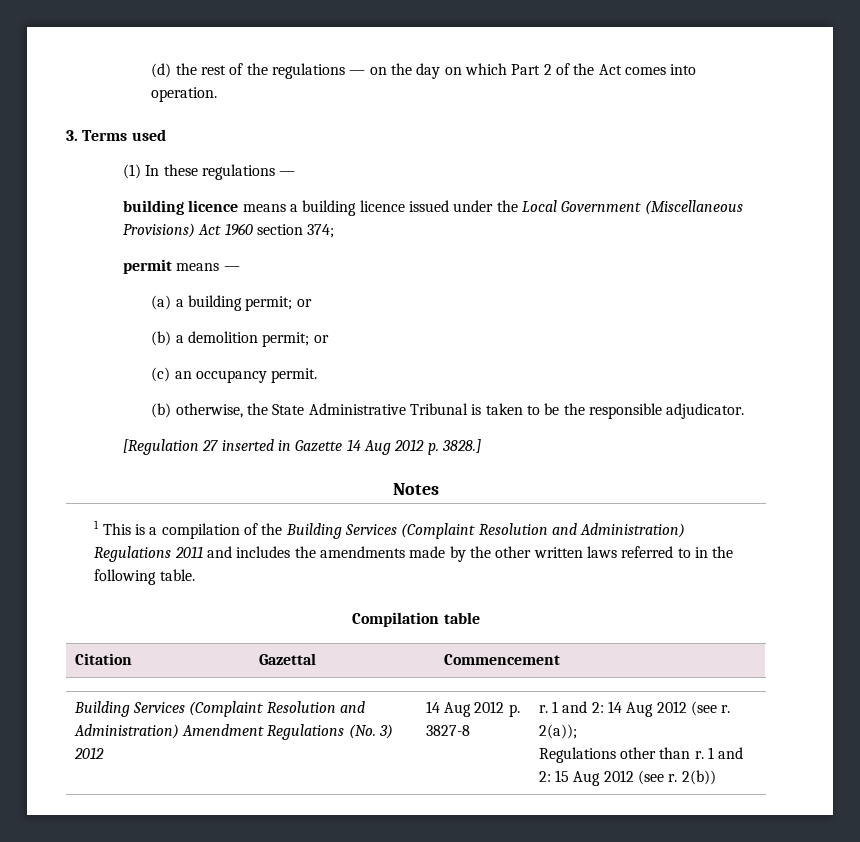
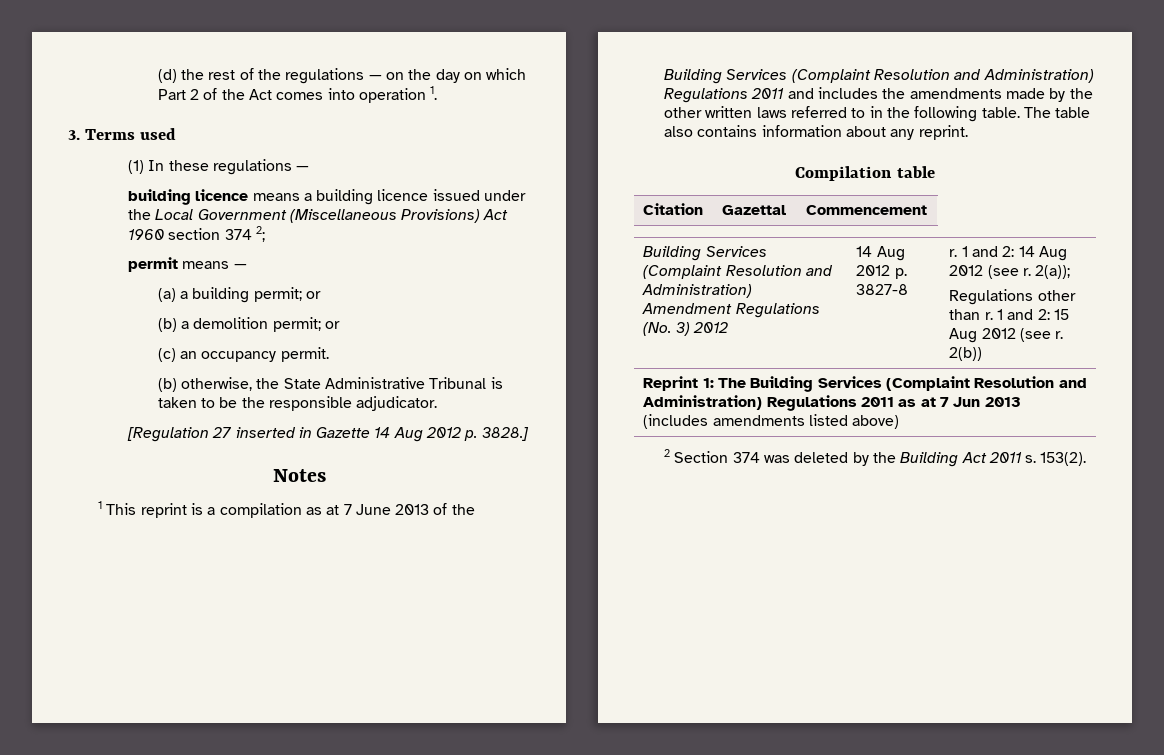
- (d) the rest of the regulations — on the day on which Part 2 of the Act comes into operation.
+ (d) the rest of the regulations — on the day on which Part 2 of the Act comes into operation 1.
- building licence means a building licence issued under the Local Government (Miscellaneous Provisions) Act 1960 section 374;
+ building licence means a building licence issued under the Local Government (Miscellaneous Provisions) Act 1960 section 374 2;
- 1 This is a compilation of the Building Services (Complaint Resolution and Administration) Regulations 2011 and includes the amendments made by the other written laws referred to in the following table.
+ 1 This reprint is a compilation as at 7 June 2013 of the Building Services (Complaint Resolution and Administration) Regulations 2011 and includes the amendments made by the other written laws referred to in the following table. The table also contains information about any reprint.
+ Reprint 1: The Building Services (Complaint Resolution and Administration) Regulations 2011 as at 7 Jun 2013 (includes amendments listed above)
+ 2 Section 374 was deleted by the Building Act 2011 s. 153(2).

